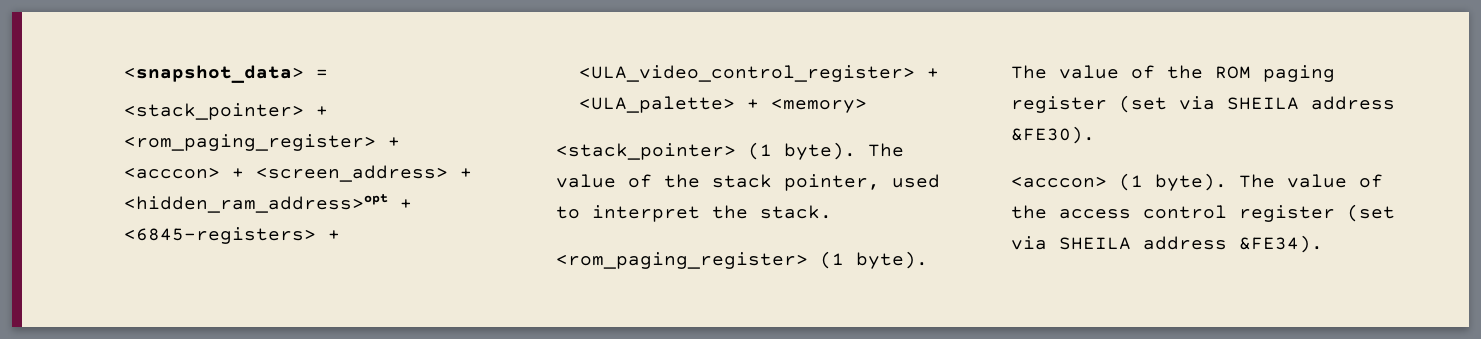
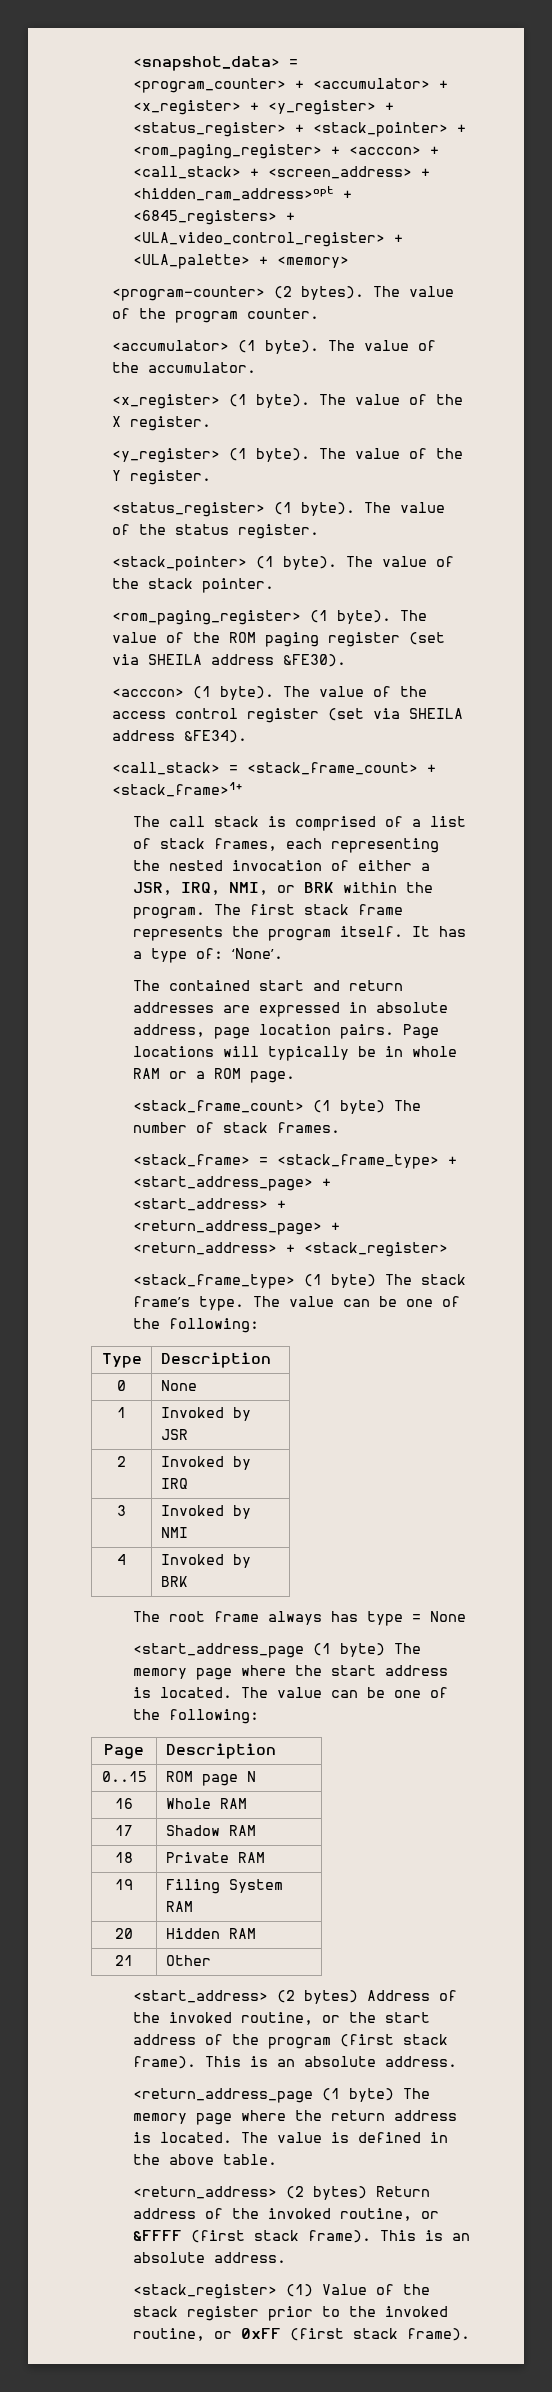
- <stack_pointer> + <rom_paging_register> + <acccon> + <screen_address> + <hidden_ram_address>opt + <6845-registers> + <ULA_video_control_register> + <ULA_palette> + <memory>
+ <program_counter> + <accumulator> + <x_register> + <y_register> + <status_register> + <stack_pointer> + <rom_paging_register> + <acccon> + <call_stack> + <screen_address> + <hidden_ram_address>opt + <6845_registers> + <ULA_video_control_register> + <ULA_palette> + <memory>
+ <program-counter> (2 bytes). The value of the program counter.
+ <accumulator> (1 byte). The value of the accumulator.
+ <x_register> (1 byte). The value of the X register.
+ <y_register> (1 byte). The value of the Y register.
+ <status_register> (1 byte). The value of the status register.
- The value of the stack pointer, used to interpret the stack.
+ The value of the stack pointer.
+ <call_stack> = <stack_frame_count> + <stack_frame>1+
+ The call stack is comprised of a list of stack frames, each representing the nested invocation of either a JSR, IRQ, NMI, or BRK within the program. The first stack frame represents the program itself. It has a type of: ‘None’.
+ The contained start and return addresses are expressed in absolute address, page location pairs. Page locations will typically be in whole RAM or a ROM page.
+ <stack_frame_count> (1 byte) The number of stack frames.
+ <stack_frame> = <stack_frame_type> + <start_address_page> + <start_address> + <return_address_page> + <return_address> + <stack_register>
+ <stack_frame_type> (1 byte) The stack frame’s type. The value can be one of the following:
+ Type | Description
+ 0 | None
+ 1 | Invoked by JSR
+ 2 | Invoked by IRQ
+ 3 | Invoked by NMI
+ 4 | Invoked by BRK
+ The root frame always has type = None
+ <start_address_page (1 byte) The memory page where the start address is located. The value can be one of the following:
+ Page | Description
+ 0..15 | ROM page N
+ 16 | Whole RAM
+ 17 | Shadow RAM
+ 18 | Private RAM
+ 19 | Filing System RAM
+ 20 | Hidden RAM
+ 21 | Other
+ <start_address> (2 bytes) Address of the invoked routine, or the start address of the program (first stack frame). This is an absolute address.
+ <return_address_page (1 byte) The memory page where the return address is located. The value is defined in the above table.
+ <return_address> (2 bytes) Return address of the invoked routine, or &FFFF (first stack frame). This is an absolute address.
+ <stack_register> (1) Value of the stack register prior to the invoked routine, or 0xFF (first stack frame).

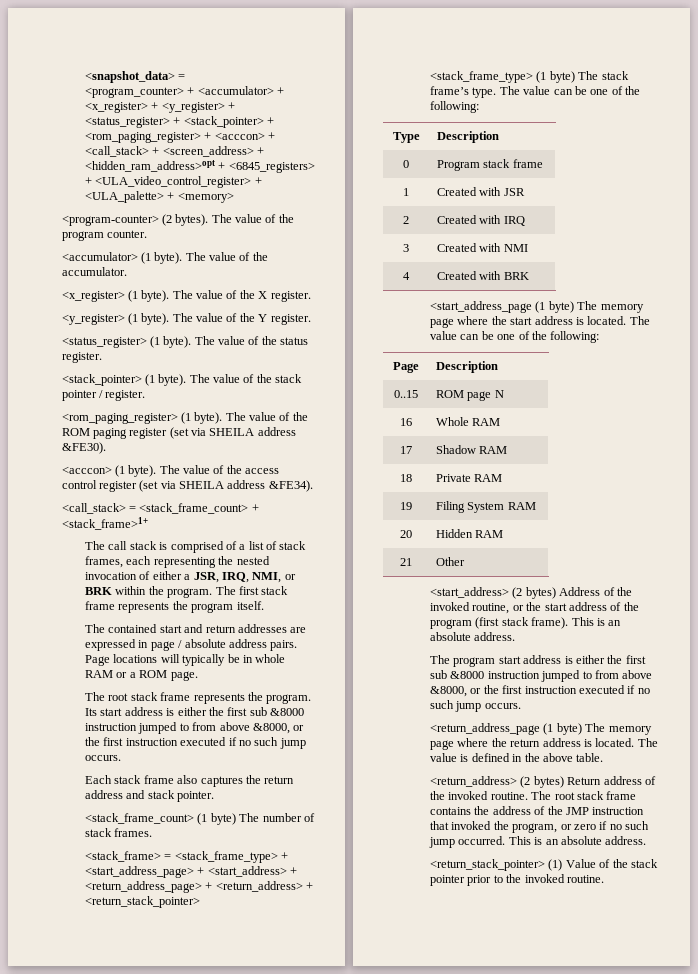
- The value of the stack pointer.
+ The value of the stack pointer / register.
- It has a type of: ‘None’.
- The contained start and return addresses are expressed in absolute address, page location pairs.
+ The contained start and return addresses are expressed in page / absolute address pairs.
+ The root stack frame represents the program. Its start address is either the first sub &8000 instruction jumped to from above &8000, or the first instruction executed if no such jump occurs.
+ Each stack frame also captures the return address and stack pointer.
- <stack_frame> = <stack_frame_type> + <start_address_page> + <start_address> + <return_address_page> + <return_address> + <stack_register>
+ <stack_frame> = <stack_frame_type> + <start_address_page> + <start_address> + <return_address_page> + <return_address> + <return_stack_pointer>
- 0 | None
+ 0 | Program stack frame
- 1 | Invoked by JSR
+ 1 | Created with JSR
- 2 | Invoked by IRQ
+ 2 | Created with IRQ
- 3 | Invoked by NMI
+ 3 | Created with NMI
- 4 | Invoked by BRK
- The root frame always has type = None
+ 4 | Created with BRK
+ The program start address is either the first sub &8000 instruction jumped to from above &8000, or the first instruction executed if no such jump occurs.
- <return_address> (2 bytes) Return address of the invoked routine, or &FFFF (first stack frame). This is an absolute address.
- <stack_register> (1) Value of the stack register prior to the invoked routine, or 0xFF (first stack frame).
+ <return_address> (2 bytes) Return address of the invoked routine. The root stack frame contains the address of the JMP instruction that invoked the program, or zero if no such jump occurred. This is an absolute address.
+ <return_stack_pointer> (1) Value of the stack pointer prior to the invoked routine.

